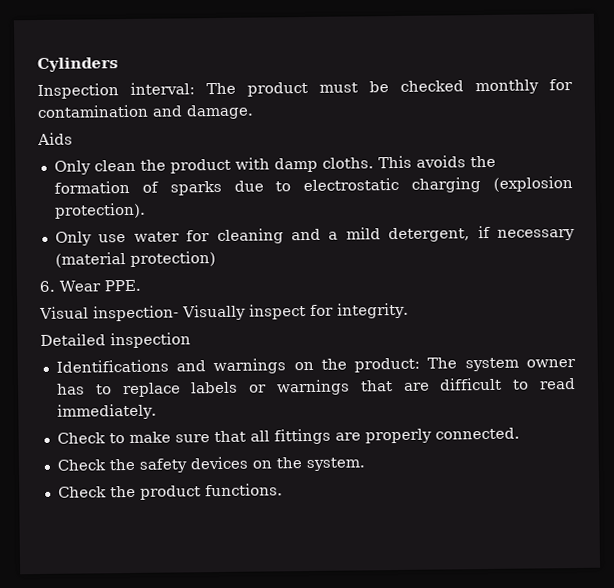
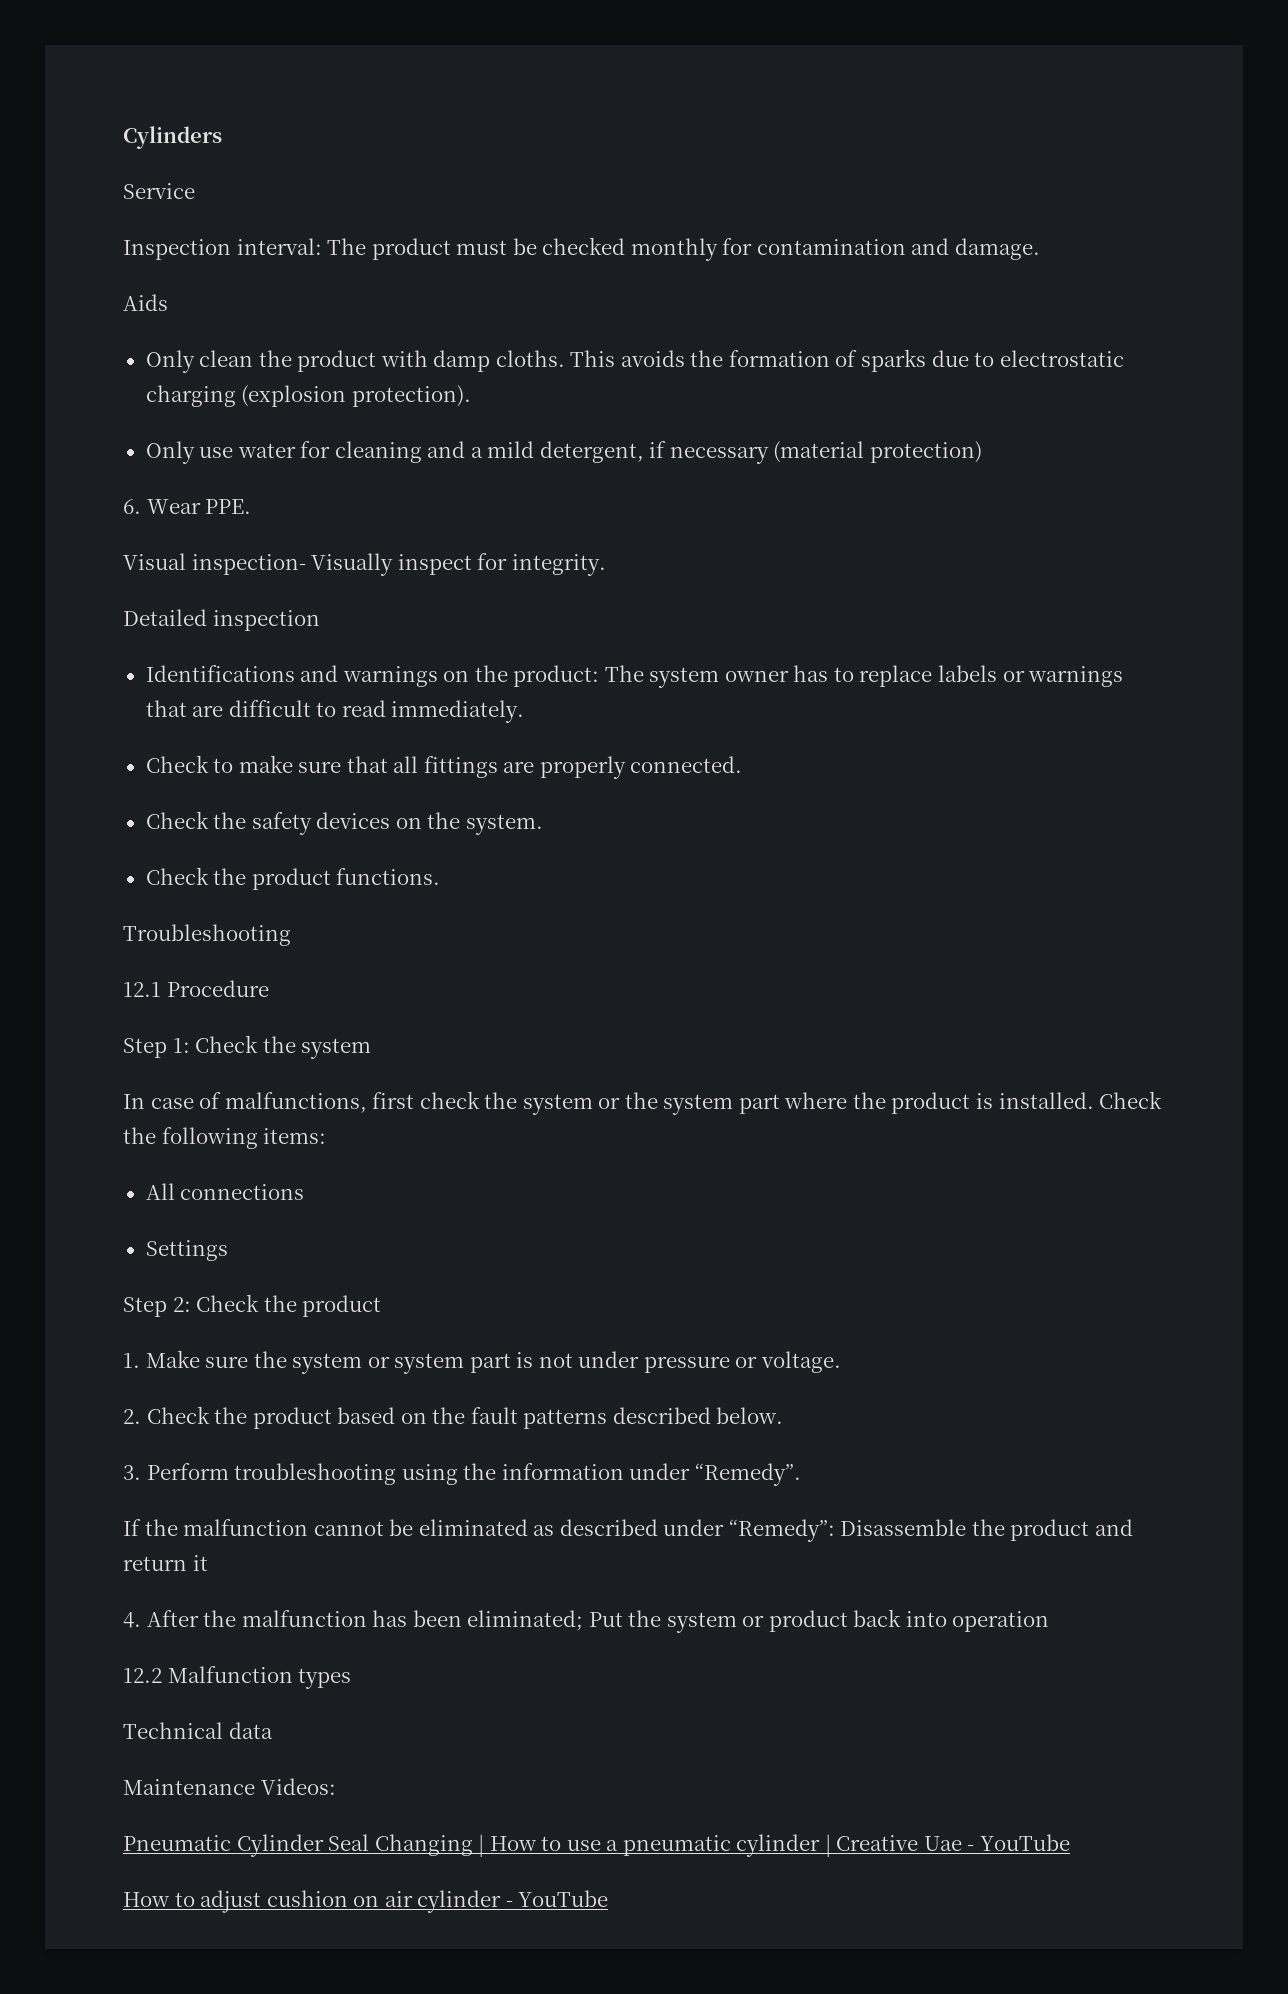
+ Service
+ Troubleshooting
+ 12.1 Procedure
+ Step 1: Check the system
+ In case of malfunctions, first check the system or the system part where the product is installed. Check the following items:
+ All connections
+ Settings
+ Step 2: Check the product
+ 1. Make sure the system or system part is not under pressure or voltage.
+ 2. Check the product based on the fault patterns described below.
+ 3. Perform troubleshooting using the information under “Remedy”.
+ If the malfunction cannot be eliminated as described under “Remedy”: Disassemble the product and return it
+ 4. After the malfunction has been eliminated; Put the system or product back into operation
+ 12.2 Malfunction types
+ Technical data
+ Maintenance Videos:
+ Pneumatic Cylinder Seal Changing | How to use a pneumatic cylinder | Creative Uae - YouTube
+ How to adjust cushion on air cylinder - YouTube

